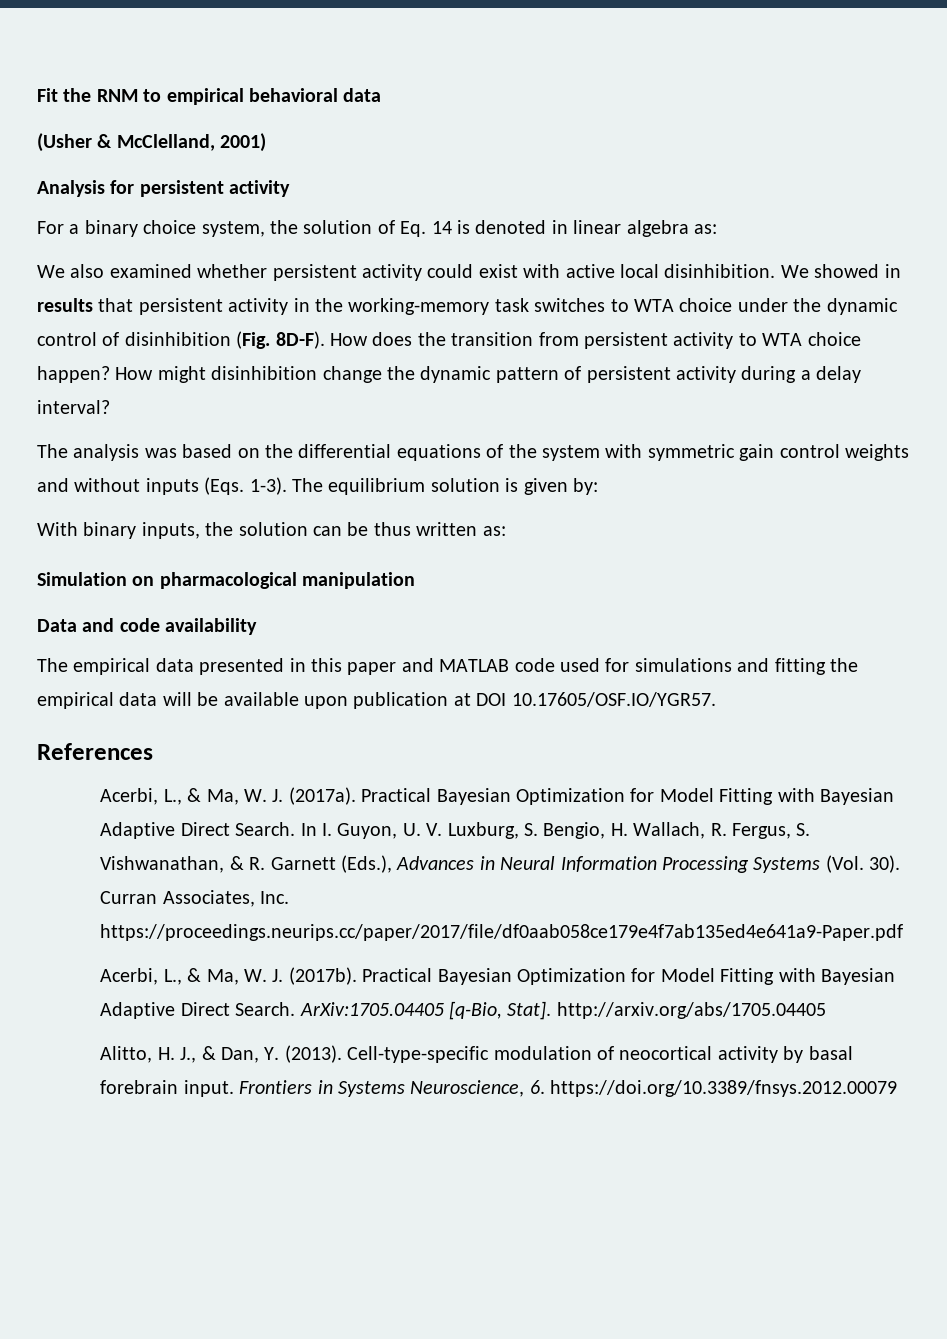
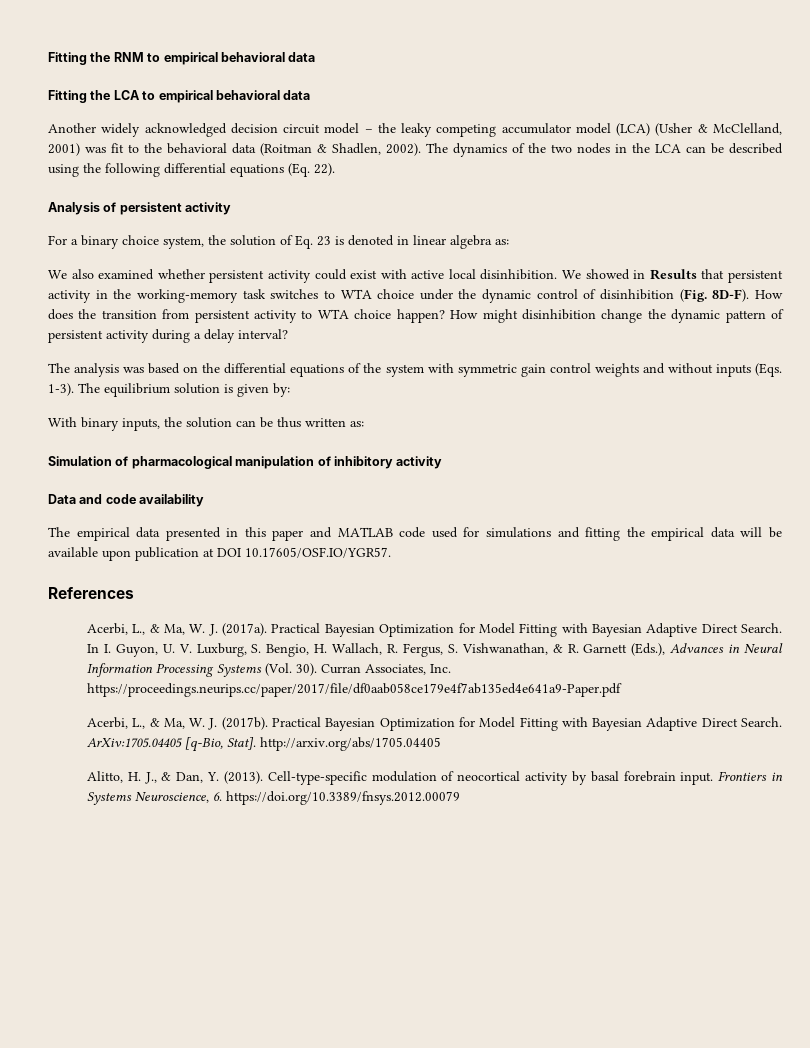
- Fit the RNM to empirical behavioral data
+ Fitting the RNM to empirical behavioral data
- (Usher & McClelland, 2001)
+ Fitting the LCA to empirical behavioral data
+ Another widely acknowledged decision circuit model – the leaky competing accumulator model (LCA) (Usher & McClelland, 2001) was fit to the behavioral data (Roitman & Shadlen, 2002). The dynamics of the two nodes in the LCA can be described using the following differential equations (Eq. 22).
- Analysis for persistent activity
+ Analysis of persistent activity
- For a binary choice system, the solution of Eq. 14 is denoted in linear algebra as:
+ For a binary choice system, the solution of Eq. 23 is denoted in linear algebra as:
- We showed in results that persistent activity in the working-memory task switches to WTA choice under the dynamic control of disinhibition (Fig. 8D-F).
+ We showed in Results that persistent activity in the working-memory task switches to WTA choice under the dynamic control of disinhibition (Fig. 8D-F).
- Simulation on pharmacological manipulation
+ Simulation of pharmacological manipulation of inhibitory activity

